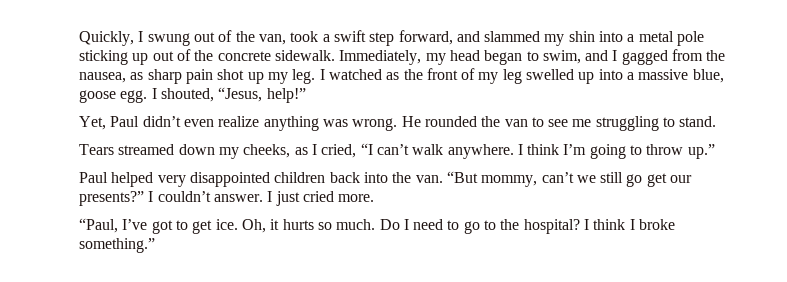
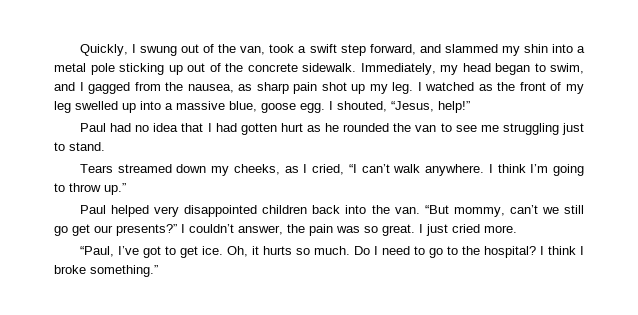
- Yet, Paul didn’t even realize anything was wrong. He rounded the van to see me struggling to stand.
+ Paul had no idea that I had gotten hurt as he rounded the van to see me struggling just to stand.
- I couldn’t answer.
+ I couldn’t answer, the pain was so great.

